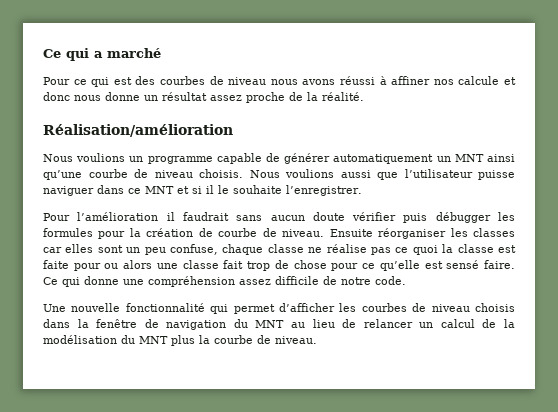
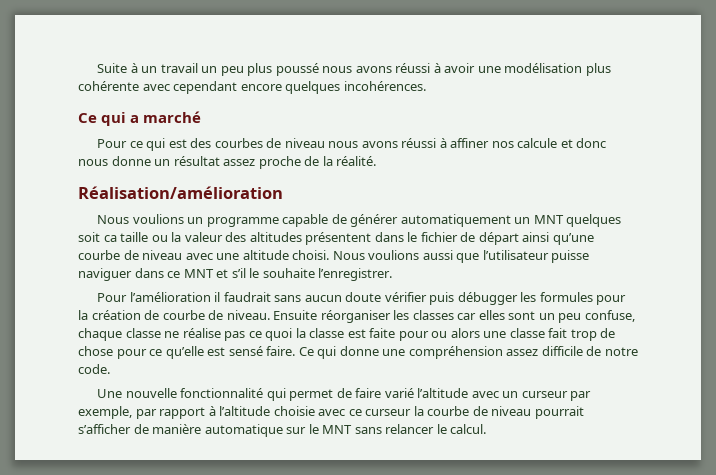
+ Suite à un travail un peu plus poussé nous avons réussi à avoir une modélisation plus cohérente avec cependant encore quelques incohérences.
- Nous voulions un programme capable de générer automatiquement un MNT ainsi qu’une courbe de niveau choisis.
+ Nous voulions un programme capable de générer automatiquement un MNT quelques soit ca taille ou la valeur des altitudes présentent dans le fichier de départ ainsi qu’une courbe de niveau avec une altitude choisi.
- Nous voulions aussi que l’utilisateur puisse naviguer dans ce MNT et si il le souhaite l’enregistrer.
+ Nous voulions aussi que l’utilisateur puisse naviguer dans ce MNT et s’il le souhaite l’enregistrer.
- Une nouvelle fonctionnalité qui permet d’afficher les courbes de niveau choisis dans la fenêtre de navigation du MNT au lieu de relancer un calcul de la modélisation du MNT plus la courbe de niveau.
+ Une nouvelle fonctionnalité qui permet de faire varié l’altitude avec un curseur par exemple, par rapport à l’altitude choisie avec ce curseur la courbe de niveau pourrait s’afficher de manière automatique sur le MNT sans relancer le calcul.

